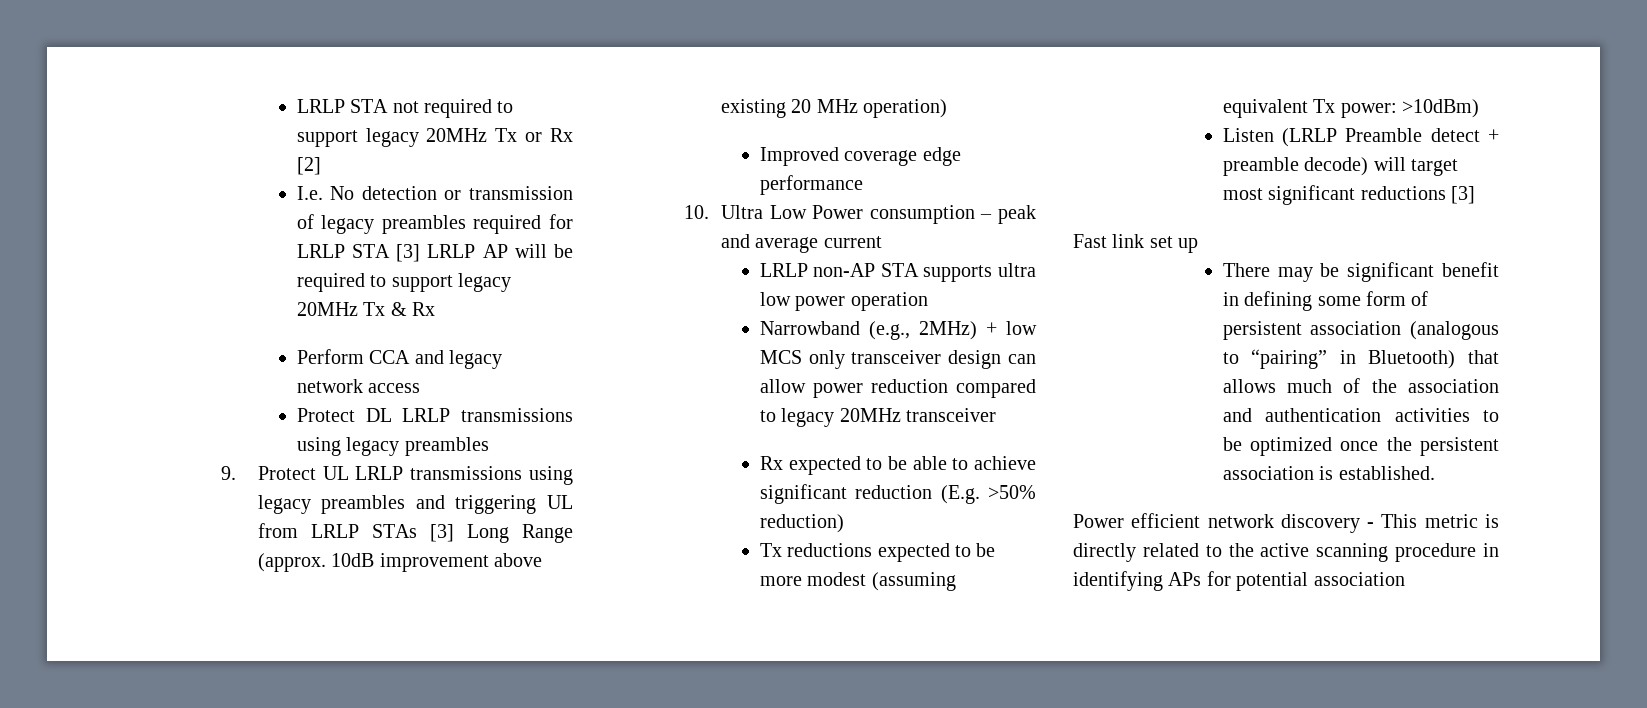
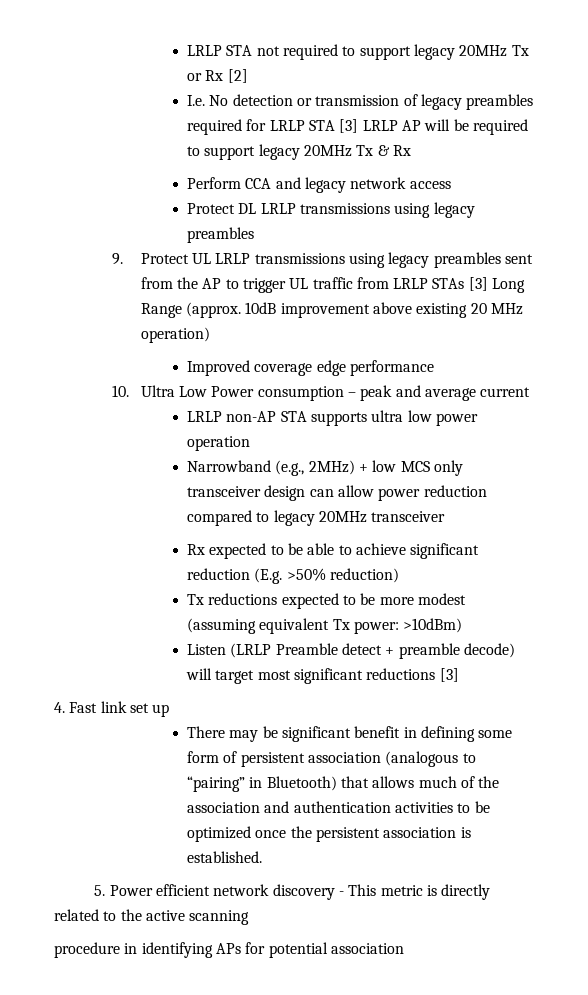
- 9. Protect UL LRLP transmissions using legacy preambles and triggering UL from LRLP STAs [3] Long Range (approx. 10dB improvement above existing 20 MHz operation)
+ 9. Protect UL LRLP transmissions using legacy preambles sent from the AP to trigger UL traffic from LRLP STAs [3] Long Range (approx. 10dB improvement above existing 20 MHz operation)
- Fast link set up
+ 4. Fast link set up
- Power efficient network discovery - This metric is directly related to the active scanning procedure in identifying APs for potential association
+ 5. Power efficient network discovery - This metric is directly related to the active scanning
+ procedure in identifying APs for potential association

